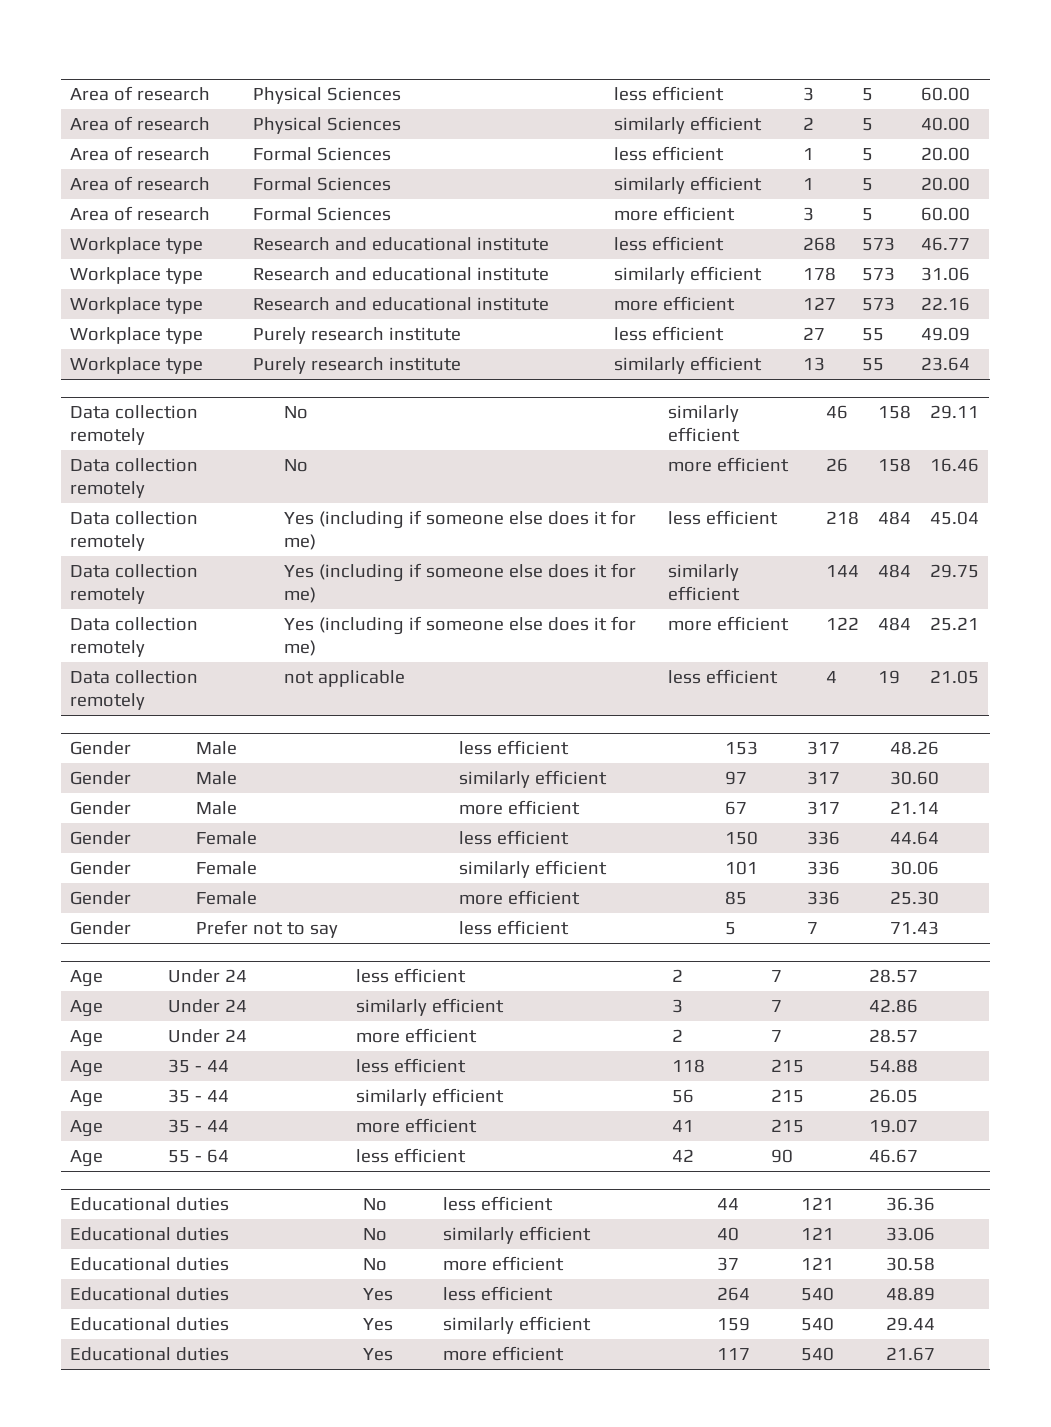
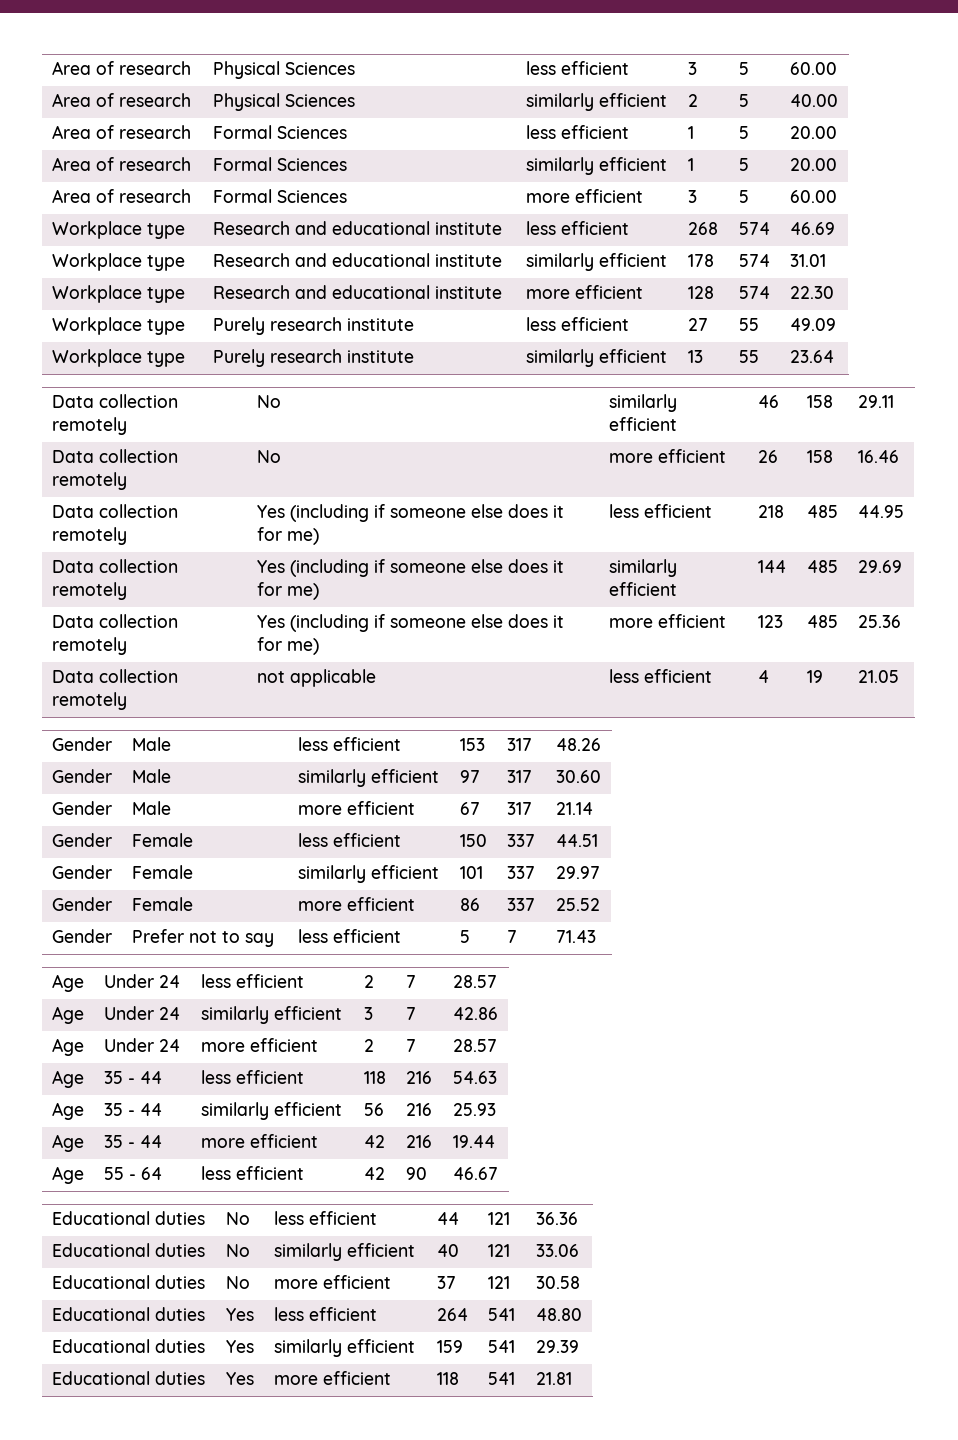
- Workplace type | Research and educational institute | less efficient | 268 | 573 | 46.77
+ Workplace type | Research and educational institute | less efficient | 268 | 574 | 46.69
- Workplace type | Research and educational institute | similarly efficient | 178 | 573 | 31.06
+ Workplace type | Research and educational institute | similarly efficient | 178 | 574 | 31.01
- Workplace type | Research and educational institute | more efficient | 127 | 573 | 22.16
+ Workplace type | Research and educational institute | more efficient | 128 | 574 | 22.30
- Data collection remotely | Yes (including if someone else does it for me) | less efficient | 218 | 484 | 45.04
+ Data collection remotely | Yes (including if someone else does it for me) | less efficient | 218 | 485 | 44.95
- Data collection remotely | Yes (including if someone else does it for me) | similarly efficient | 144 | 484 | 29.75
+ Data collection remotely | Yes (including if someone else does it for me) | similarly efficient | 144 | 485 | 29.69
- Data collection remotely | Yes (including if someone else does it for me) | more efficient | 122 | 484 | 25.21
+ Data collection remotely | Yes (including if someone else does it for me) | more efficient | 123 | 485 | 25.36
- Gender | Female | less efficient | 150 | 336 | 44.64
+ Gender | Female | less efficient | 150 | 337 | 44.51
- Gender | Female | similarly efficient | 101 | 336 | 30.06
+ Gender | Female | similarly efficient | 101 | 337 | 29.97
- Gender | Female | more efficient | 85 | 336 | 25.30
+ Gender | Female | more efficient | 86 | 337 | 25.52
- Age | 35 - 44 | less efficient | 118 | 215 | 54.88
+ Age | 35 - 44 | less efficient | 118 | 216 | 54.63
- Age | 35 - 44 | similarly efficient | 56 | 215 | 26.05
+ Age | 35 - 44 | similarly efficient | 56 | 216 | 25.93
- Age | 35 - 44 | more efficient | 41 | 215 | 19.07
+ Age | 35 - 44 | more efficient | 42 | 216 | 19.44
- Educational duties | Yes | less efficient | 264 | 540 | 48.89
+ Educational duties | Yes | less efficient | 264 | 541 | 48.80
- Educational duties | Yes | similarly efficient | 159 | 540 | 29.44
+ Educational duties | Yes | similarly efficient | 159 | 541 | 29.39
- Educational duties | Yes | more efficient | 117 | 540 | 21.67
+ Educational duties | Yes | more efficient | 118 | 541 | 21.81

